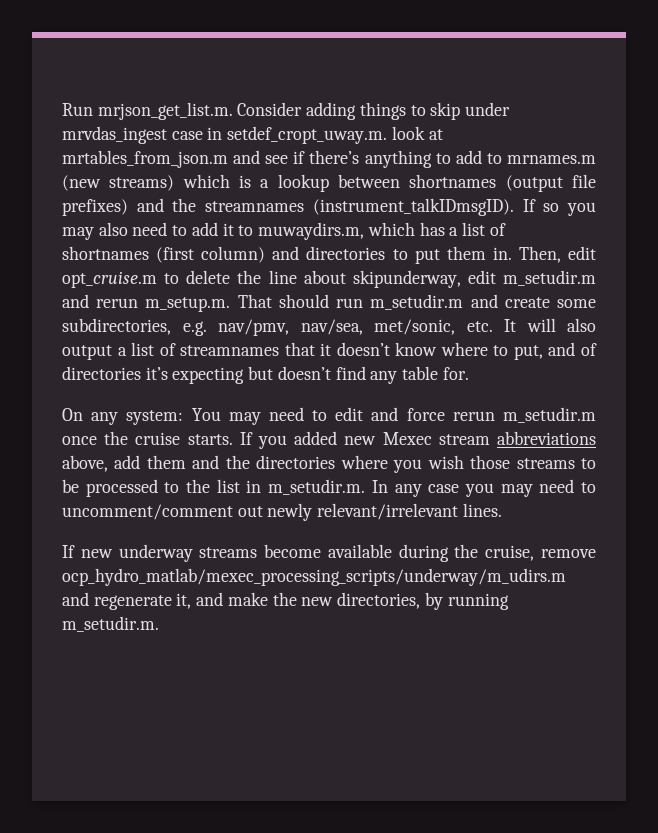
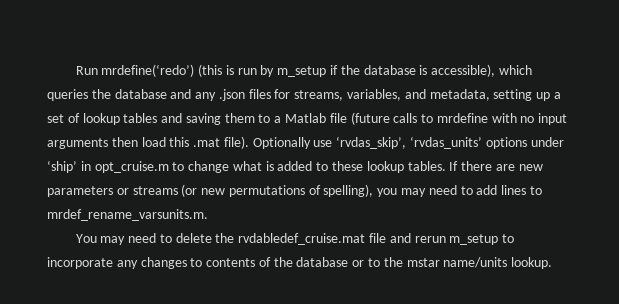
- Run mrjson_get_list.m. Consider adding things to skip under mrvdas_ingest case in setdef_cropt_uway.m. look at mrtables_from_json.m and see if there’s anything to add to mrnames.m (new streams) which is a lookup between shortnames (output file prefixes) and the streamnames (instrument_talkIDmsgID). If so you may also need to add it to muwaydirs.m, which has a list of shortnames (first column) and directories to put them in. Then, edit opt_cruise.m to delete the line about skipunderway, edit m_setudir.m and rerun m_setup.m. That should run m_setudir.m and create some subdirectories, e.g. nav/pmv, nav/sea, met/sonic, etc. It will also output a list of streamnames that it doesn’t know where to put, and of directories it’s expecting but doesn’t find any table for.
- On any system: You may need to edit and force rerun m_setudir.m once the cruise starts. If you added new Mexec stream abbreviations above, add them and the directories where you wish those streams to be processed to the list in m_setudir.m. In any case you may need to uncomment/comment out newly relevant/irrelevant lines.
- If new underway streams become available during the cruise, remove ocp_hydro_matlab/mexec_processing_scripts/underway/m_udirs.m and regenerate it, and make the new directories, by running m_setudir.m.
+ Run mrdefine(‘redo’) (this is run by m_setup if the database is accessible), which queries the database and any .json files for streams, variables, and metadata, setting up a set of lookup tables and saving them to a Matlab file (future calls to mrdefine with no input arguments then load this .mat file). Optionally use ‘rvdas_skip’, ‘rvdas_units’ options under ‘ship’ in opt_cruise.m to change what is added to these lookup tables. If there are new parameters or streams (or new permutations of spelling), you may need to add lines to mrdef_rename_varsunits.m.
+ You may need to delete the rvdabledef_cruise.mat file and rerun m_setup to incorporate any changes to contents of the database or to the mstar name/units lookup.

